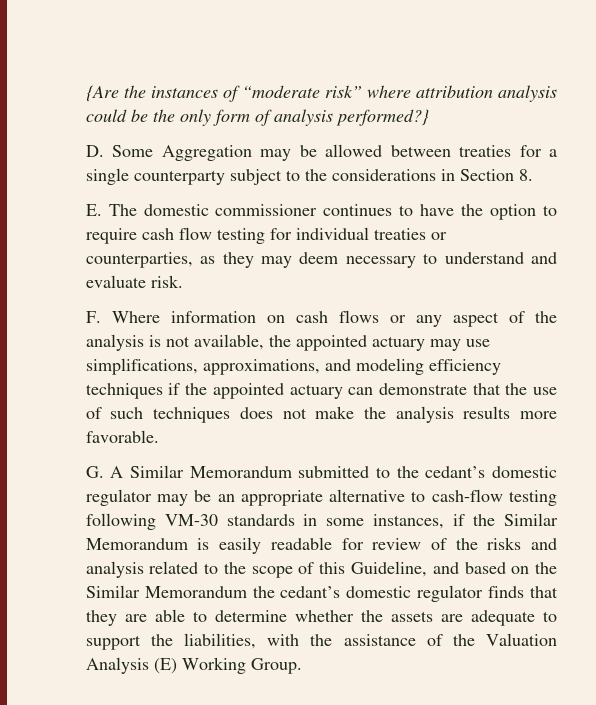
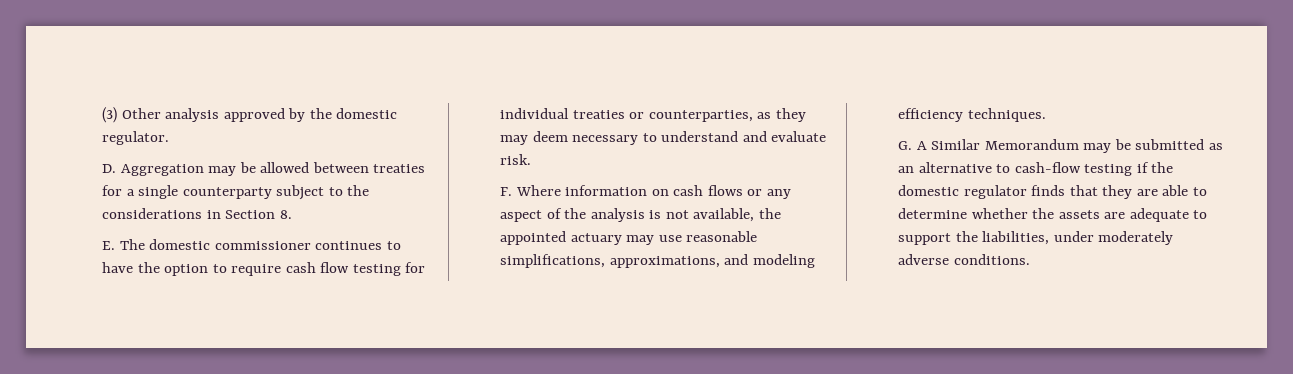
- {Are the instances of “moderate risk” where attribution analysis could be the only form of analysis performed?}
+ (3) Other analysis approved by the domestic regulator.
- D. Some Aggregation may be allowed between treaties for a single counterparty subject to the considerations in Section 8.
+ D. Aggregation may be allowed between treaties for a single counterparty subject to the considerations in Section 8.
- F. Where information on cash flows or any aspect of the analysis is not available, the appointed actuary may use simplifications, approximations, and modeling efficiency techniques if the appointed actuary can demonstrate that the use of such techniques does not make the analysis results more favorable.
- G. A Similar Memorandum submitted to the cedant’s domestic regulator may be an appropriate alternative to cash-flow testing following VM-30 standards in some instances, if the Similar Memorandum is easily readable for review of the risks and analysis related to the scope of this Guideline, and based on the Similar Memorandum the cedant’s domestic regulator finds that they are able to determine whether the assets are adequate to support the liabilities, with the assistance of the Valuation Analysis (E) Working Group.
+ F. Where information on cash flows or any aspect of the analysis is not available, the appointed actuary may use reasonable simplifications, approximations, and modeling efficiency techniques.
+ G. A Similar Memorandum may be submitted as an alternative to cash-flow testing if the domestic regulator finds that they are able to determine whether the assets are adequate to support the liabilities, under moderately adverse conditions.

